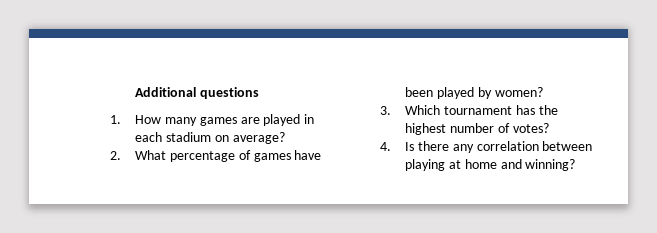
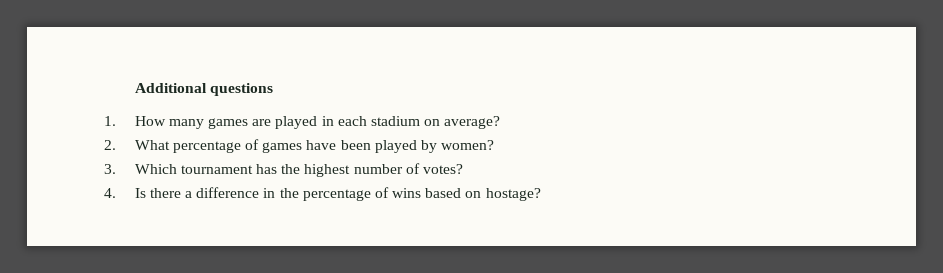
- 4. Is there any correlation between playing at home and winning?
+ 4. Is there a difference in the percentage of wins based on hostage?

